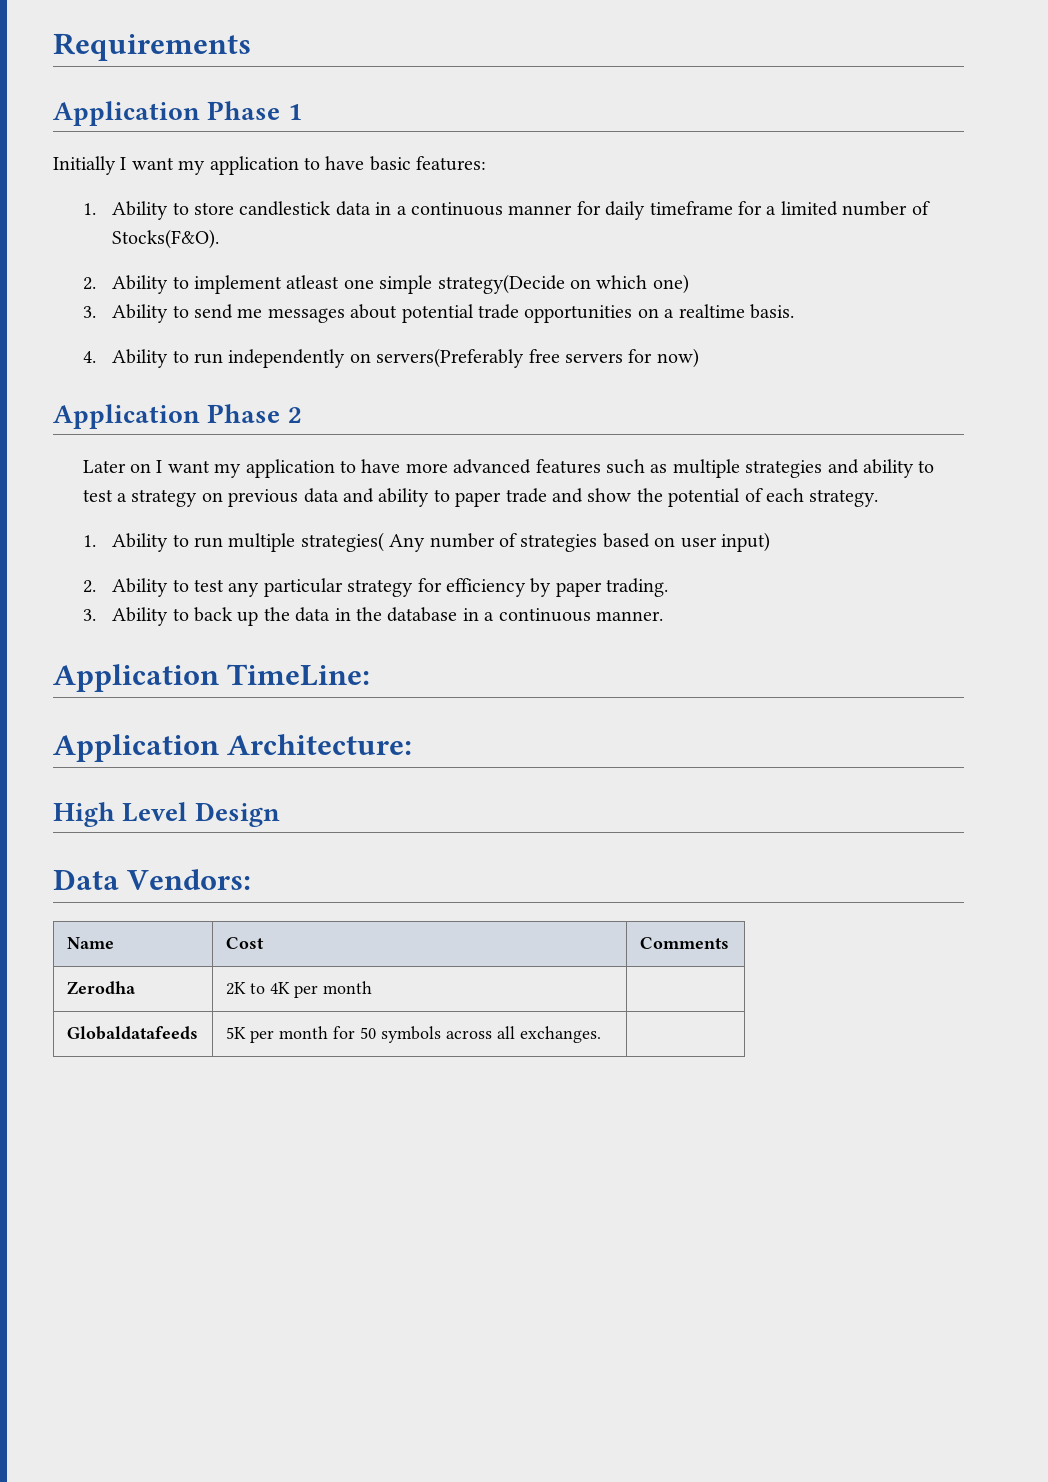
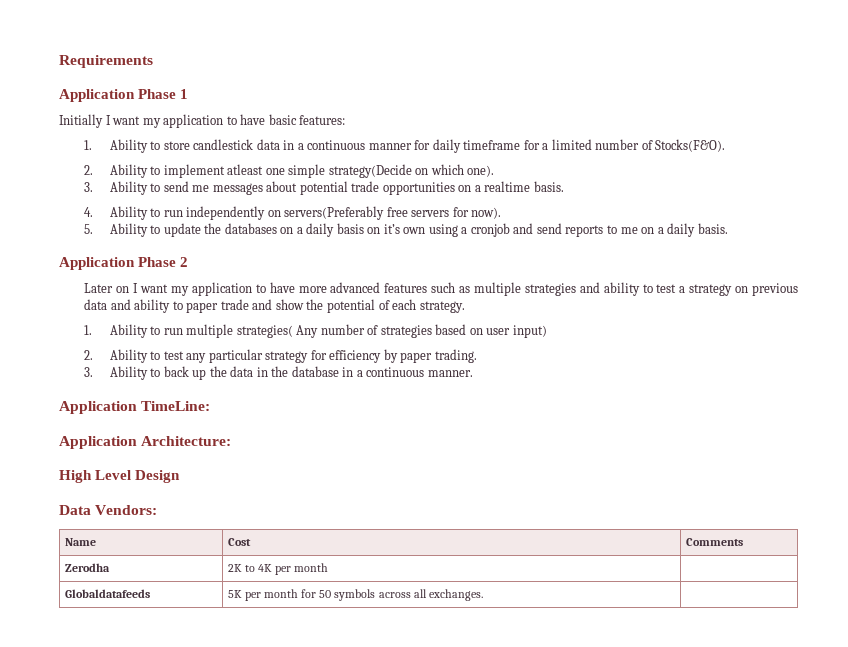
- 2. Ability to implement atleast one simple strategy(Decide on which one)
+ 2. Ability to implement atleast one simple strategy(Decide on which one).
- 4. Ability to run independently on servers(Preferably free servers for now)
+ 4. Ability to run independently on servers(Preferably free servers for now).
+ 5. Ability to update the databases on a daily basis on it’s own using a cronjob and send reports to me on a daily basis.

